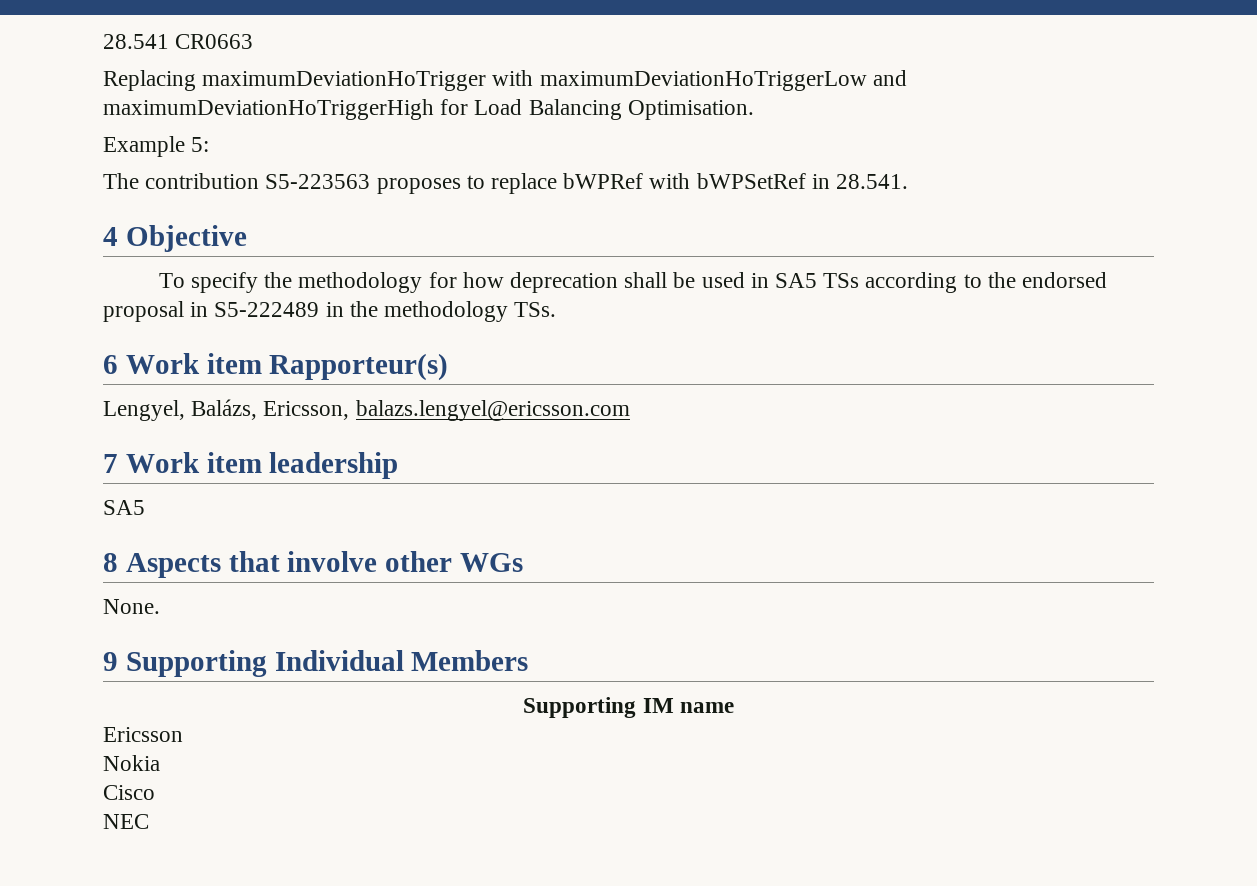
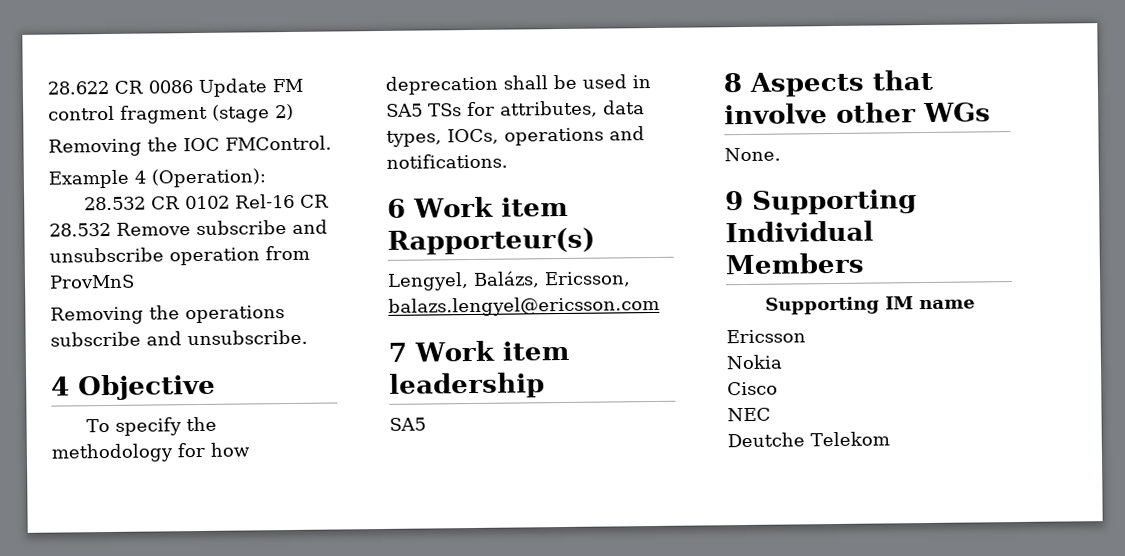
- 28.541 CR0663
- Replacing maximumDeviationHoTrigger with maximumDeviationHoTriggerLow and maximumDeviationHoTriggerHigh for Load Balancing Optimisation.
- Example 5:
- The contribution S5-223563 proposes to replace bWPRef with bWPSetRef in 28.541.
+ 28.622 CR 0086 Update FM control fragment (stage 2)
+ Removing the IOC FMControl.
+ Example 4 (Operation):
+ 28.532 CR 0102 Rel-16 CR 28.532 Remove subscribe and unsubscribe operation from ProvMnS
+ Removing the operations subscribe and unsubscribe.
- To specify the methodology for how deprecation shall be used in SA5 TSs according to the endorsed proposal in S5-222489 in the methodology TSs.
+ To specify the methodology for how deprecation shall be used in SA5 TSs for attributes, data types, IOCs, operations and notifications.
+ Deutche Telekom

